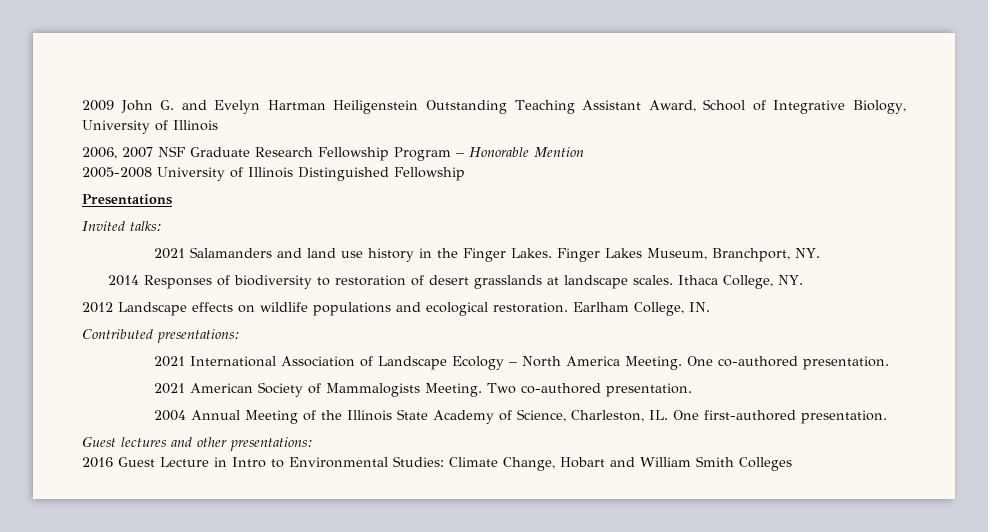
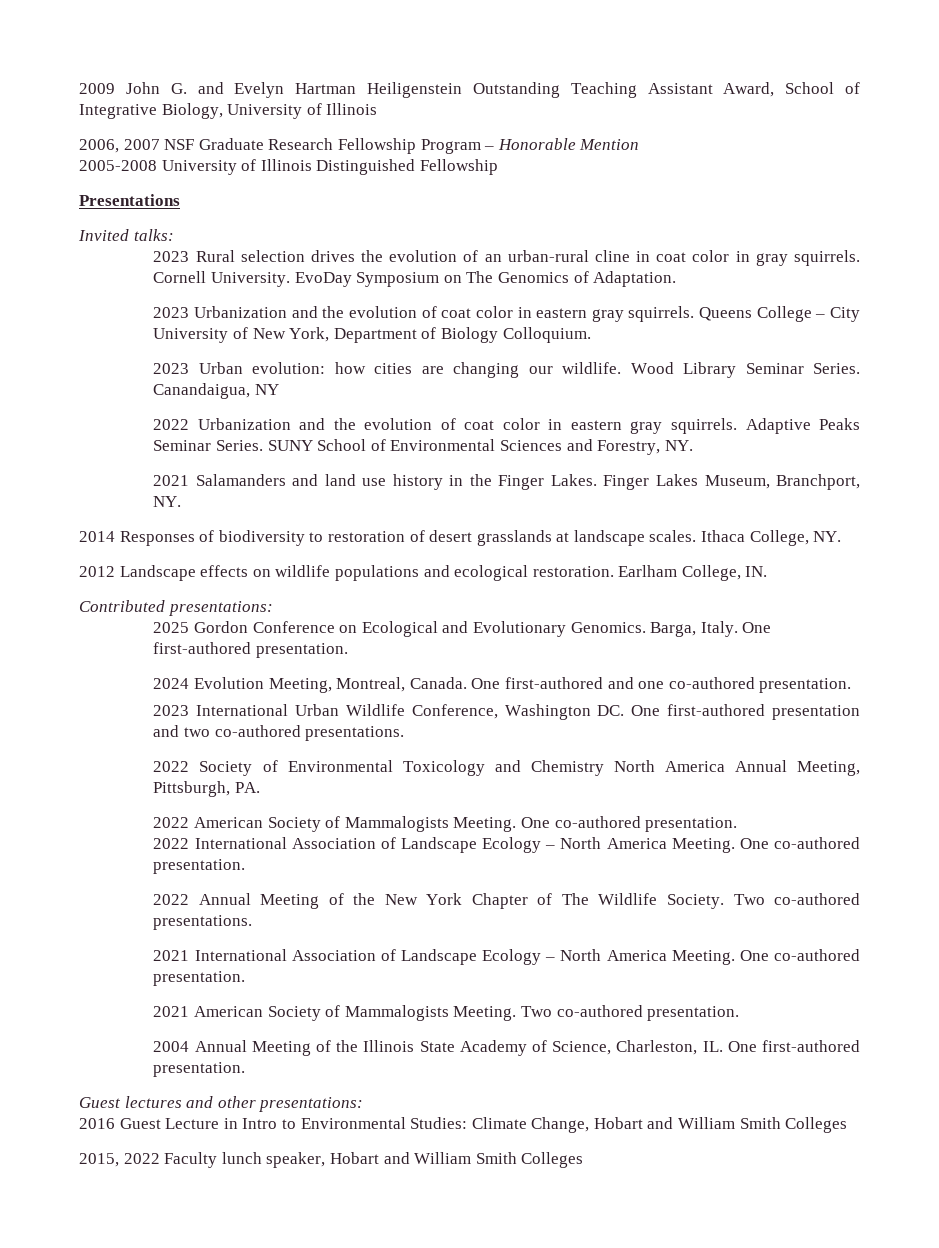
+ 2023 Rural selection drives the evolution of an urban-rural cline in coat color in gray squirrels. Cornell University. EvoDay Symposium on The Genomics of Adaptation.
+ 2023 Urbanization and the evolution of coat color in eastern gray squirrels. Queens College – City University of New York, Department of Biology Colloquium.
+ 2023 Urban evolution: how cities are changing our wildlife. Wood Library Seminar Series. Canandaigua, NY
+ 2022 Urbanization and the evolution of coat color in eastern gray squirrels. Adaptive Peaks Seminar Series. SUNY School of Environmental Sciences and Forestry, NY.
+ 2025 Gordon Conference on Ecological and Evolutionary Genomics. Barga, Italy. One first-authored presentation.
+ 2024 Evolution Meeting, Montreal, Canada. One first-authored and one co-authored presentation.
+ 2023 International Urban Wildlife Conference, Washington DC. One first-authored presentation and two co-authored presentations.
+ 2022 Society of Environmental Toxicology and Chemistry North America Annual Meeting, Pittsburgh, PA.
+ 2022 American Society of Mammalogists Meeting. One co-authored presentation.
+ 2022 International Association of Landscape Ecology – North America Meeting. One co-authored presentation.
+ 2022 Annual Meeting of the New York Chapter of The Wildlife Society. Two co-authored presentations.
+ 2015, 2022 Faculty lunch speaker, Hobart and William Smith Colleges

